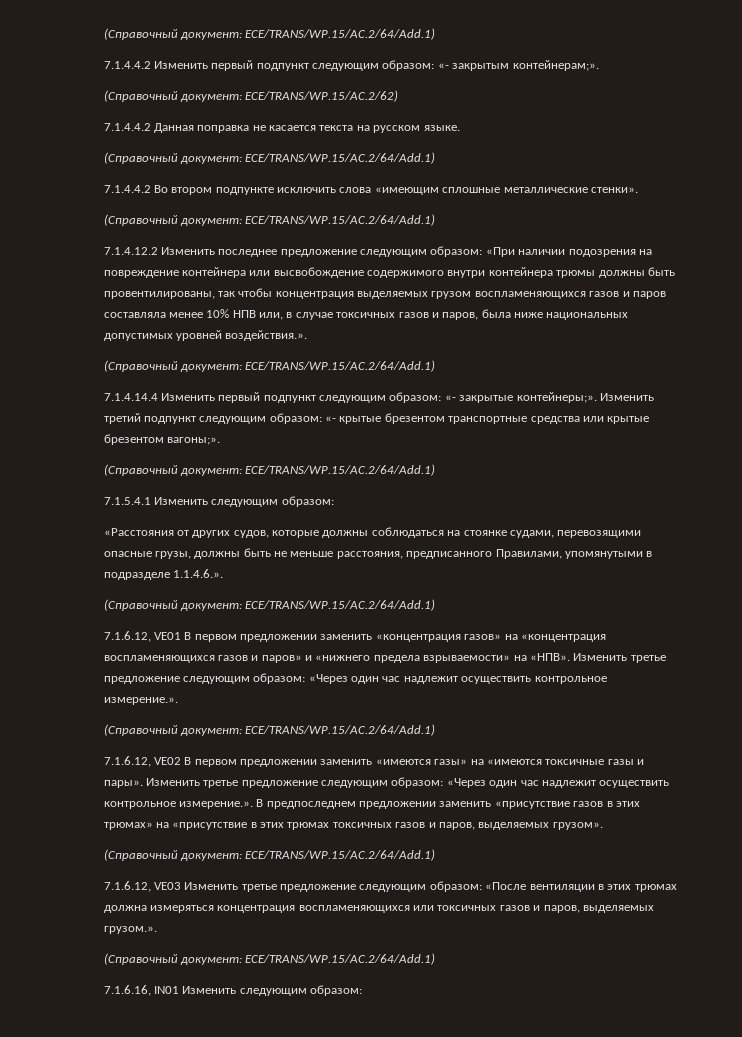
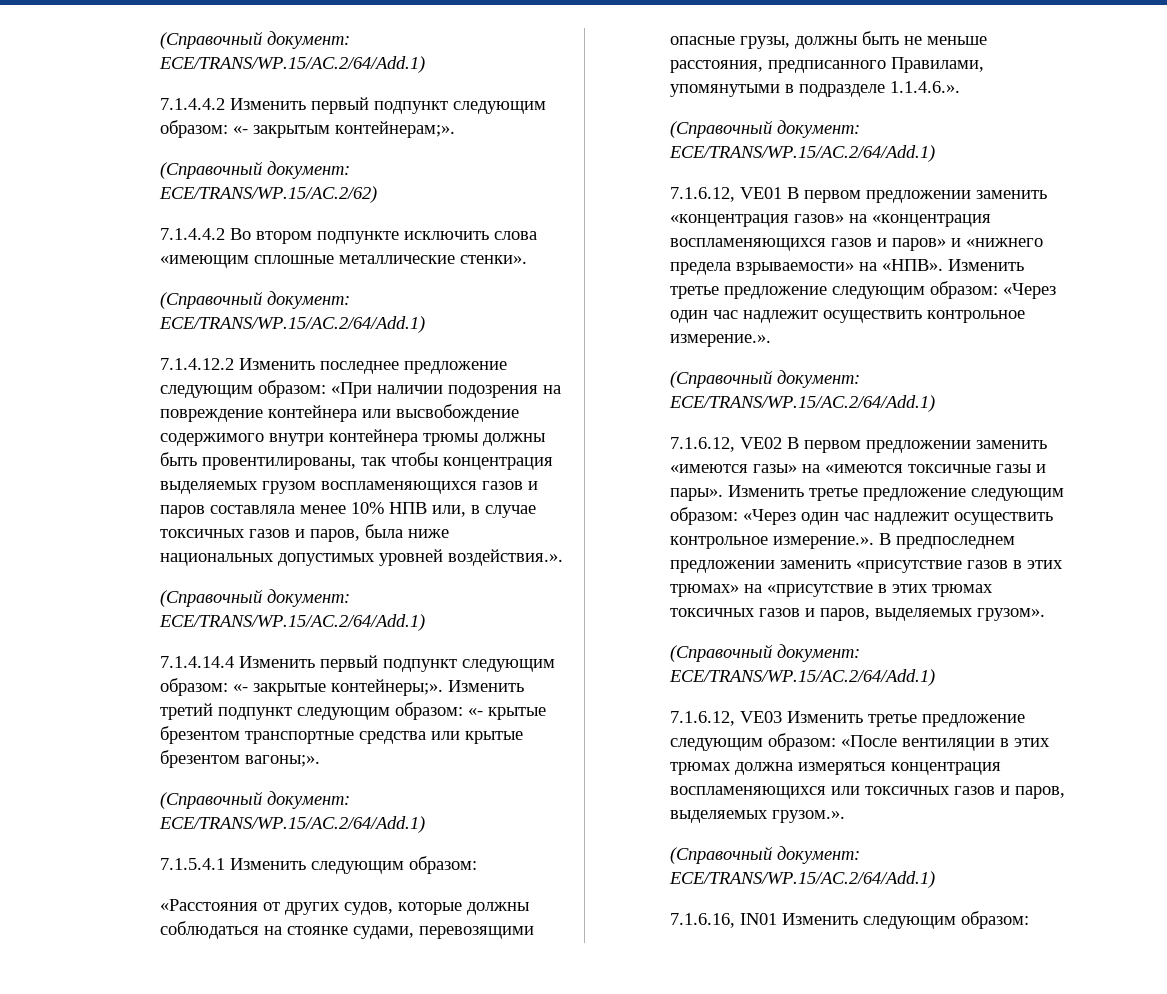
- 7.1.4.4.2 Данная поправка не касается текста на русском языке.
- (Справочный документ: ECE/TRANS/WP.15/AC.2/64/Add.1)

